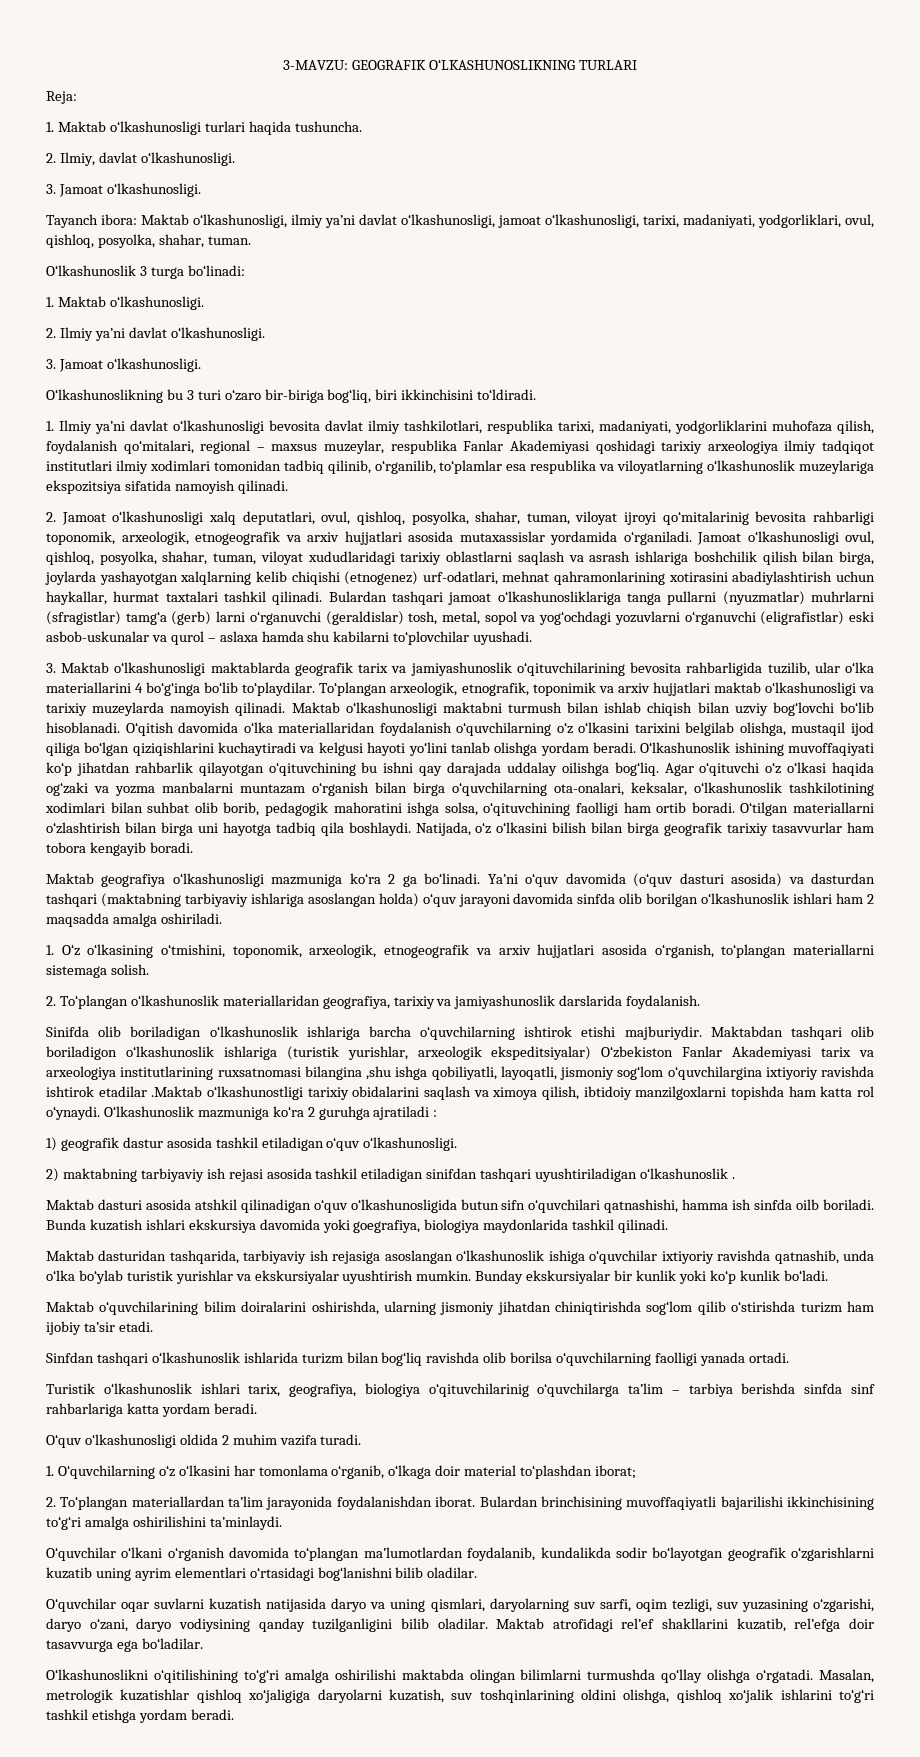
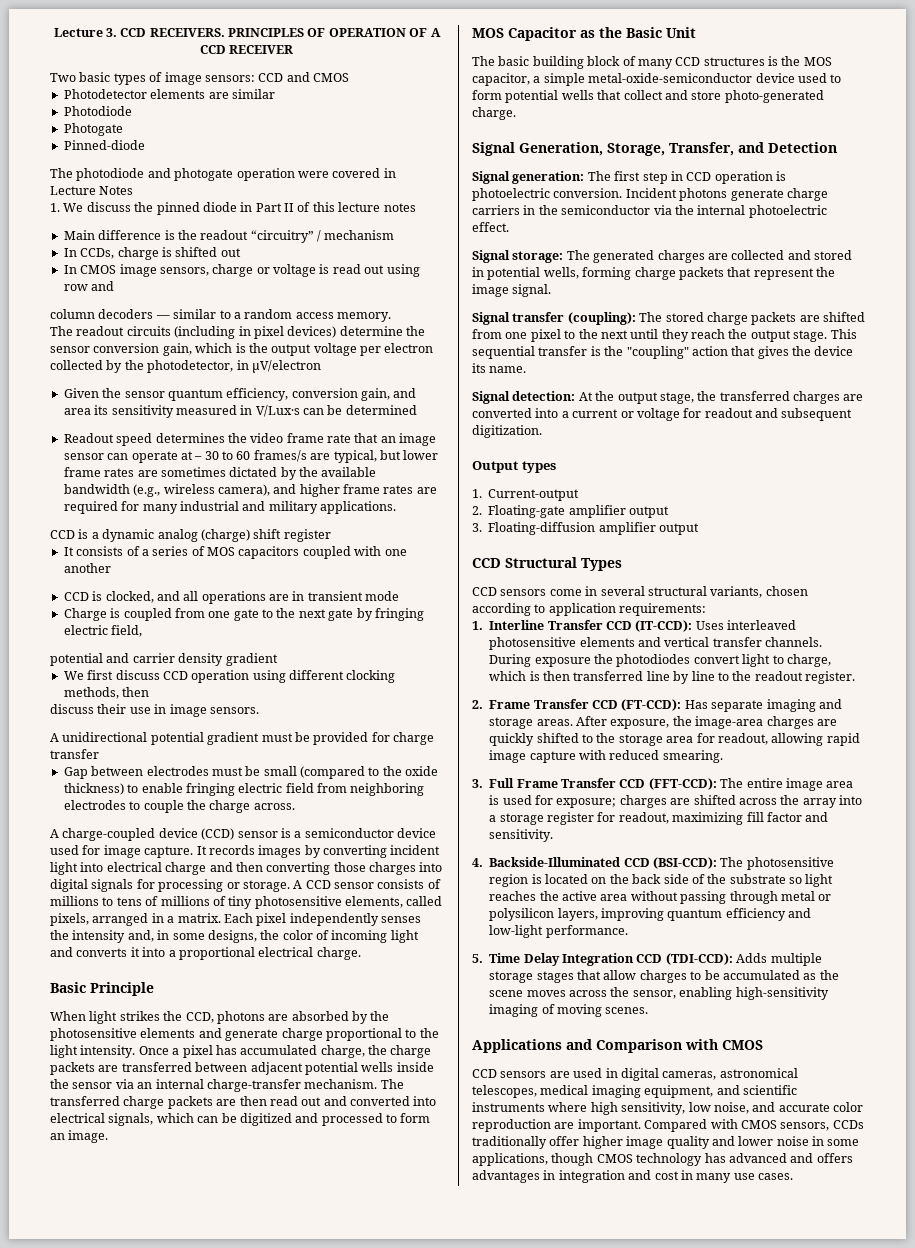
- 3-MAVZU: GEOGRAFIK O‘LKASHUNOSLIKNING TURLARI
- Reja:
- 1. Maktab o‘lkashunosligi turlari haqida tushuncha.
- 2. Ilmiy, davlat o‘lkashunosligi.
- 3. Jamoat o‘lkashunosligi.
- Tayanch ibora: Maktab o‘lkashunosligi, ilmiy ya’ni davlat o‘lkashunosligi, jamoat o‘lkashunosligi, tarixi, madaniyati, yodgorliklari, ovul, qishloq, posyolka, shahar, tuman.
- O‘lkashunoslik 3 turga bo‘linadi:
- 1. Maktab o‘lkashunosligi.
- 2. Ilmiy ya’ni davlat o‘lkashunosligi.
- 3. Jamoat o‘lkashunosligi.
- O‘lkashunoslikning bu 3 turi o‘zaro bir-biriga bog‘liq, biri ikkinchisini to‘ldiradi.
- 1. Ilmiy ya’ni davlat o‘lkashunosligi bevosita davlat ilmiy tashkilotlari, respublika tarixi, madaniyati, yodgorliklarini muhofaza qilish, foydalanish qo‘mitalari, regional – maxsus muzeylar, respublika Fanlar Akademiyasi qoshidagi tarixiy arxeologiya ilmiy tadqiqot institutlari ilmiy xodimlari tomonidan tadbiq qilinib, o‘rganilib, to‘plamlar esa respublika va viloyatlarning o‘lkashunoslik muzeylariga ekspozitsiya sifatida namoyish qilinadi.
- 2. Jamoat o‘lkashunosligi xalq deputatlari, ovul, qishloq, posyolka, shahar, tuman, viloyat ijroyi qo‘mitalarinig bevosita rahbarligi toponomik, arxeologik, etnogeografik va arxiv hujjatlari asosida mutaxassislar yordamida o‘rganiladi. Jamoat o‘lkashunosligi ovul, qishloq, posyolka, shahar, tuman, viloyat xududlaridagi tarixiy oblastlarni saqlash va asrash ishlariga boshchilik qilish bilan birga, joylarda yashayotgan xalqlarning kelib chiqishi (etnogenez) urf-odatlari, mehnat qahramonlarining xotirasini abadiylashtirish uchun haykallar, hurmat taxtalari tashkil qilinadi. Bulardan tashqari jamoat o‘lkashunosliklariga tanga pullarni (nyuzmatlar) muhrlarni (sfragistlar) tamg‘a (gerb) larni o‘rganuvchi (geraldislar) tosh, metal, sopol va yog‘ochdagi yozuvlarni o‘rganuvchi (eligrafistlar) eski asbob-uskunalar va qurol – aslaxa hamda shu kabilarni to‘plovchilar uyushadi.
- 3. Maktab o‘lkashunosligi maktablarda geografik tarix va jamiyashunoslik o‘qituvchilarining bevosita rahbarligida tuzilib, ular o‘lka materiallarini 4 bo‘g‘inga bo‘lib to‘playdilar. To‘plangan arxeologik, etnografik, toponimik va arxiv hujjatlari maktab o‘lkashunosligi va tarixiy muzeylarda namoyish qilinadi. Maktab o‘lkashunosligi maktabni turmush bilan ishlab chiqish bilan uzviy bog‘lovchi bo‘lib hisoblanadi. O‘qitish davomida o‘lka materiallaridan foydalanish o‘quvchilarning o‘z o‘lkasini tarixini belgilab olishga, mustaqil ijod qiliga bo‘lgan qiziqishlarini kuchaytiradi va kelgusi hayoti yo‘lini tanlab olishga yordam beradi. O‘lkashunoslik ishining muvoffaqiyati ko‘p jihatdan rahbarlik qilayotgan o‘qituvchining bu ishni qay darajada uddalay oilishga bog‘liq. Agar o‘qituvchi o‘z o‘lkasi haqida og‘zaki va yozma manbalarni muntazam o‘rganish bilan birga o‘quvchilarning ota-onalari, keksalar, o‘lkashunoslik tashkilotining xodimlari bilan suhbat olib borib, pedagogik mahoratini ishga solsa, o‘qituvchining faolligi ham ortib boradi. O‘tilgan materiallarni o‘zlashtirish bilan birga uni hayotga tadbiq qila boshlaydi. Natijada, o‘z o‘lkasini bilish bilan birga geografik tarixiy tasavvurlar ham tobora kengayib boradi.
- Maktab geografiya o‘lkashunosligi mazmuniga ko‘ra 2 ga bo‘linadi. Ya’ni o‘quv davomida (o‘quv dasturi asosida) va dasturdan tashqari (maktabning tarbiyaviy ishlariga asoslangan holda) o‘quv jarayoni davomida sinfda olib borilgan o‘lkashunoslik ishlari ham 2 maqsadda amalga oshiriladi.
- 1. O‘z o‘lkasining o‘tmishini, toponomik, arxeologik, etnogeografik va arxiv hujjatlari asosida o‘rganish, to‘plangan materiallarni sistemaga solish.
- 2. To‘plangan o‘lkashunoslik materiallaridan geografiya, tarixiy va jamiyashunoslik darslarida foydalanish.
- Sinifda olib boriladigan o‘lkashunoslik ishlariga barcha o‘quvchilarning ishtirok etishi majburiydir. Maktabdan tashqari olib boriladigon o‘lkashunoslik ishlariga (turistik yurishlar, arxeologik ekspeditsiyalar) O‘zbekiston Fanlar Akademiyasi tarix va arxeologiya institutlarining ruxsatnomasi bilangina ,shu ishga qobiliyatli, layoqatli, jismoniy sog‘lom o‘quvchilargina ixtiyoriy ravishda ishtirok etadilar .Maktab o‘lkashunostligi tarixiy obidalarini saqlash va ximoya qilish, ibtidoiy manzilgoxlarni topishda ham katta rol o‘ynaydi. O‘lkashunoslik mazmuniga ko‘ra 2 guruhga ajratiladi :
- 1) geografik dastur asosida tashkil etiladigan o‘quv o‘lkashunosligi.
- 2) maktabning tarbiyaviy ish rejasi asosida tashkil etiladigan sinifdan tashqari uyushtiriladigan o‘lkashunoslik .
- Maktab dasturi asosida atshkil qilinadigan o‘quv o‘lkashunosligida butun sifn o‘quvchilari qatnashishi, hamma ish sinfda oilb boriladi. Bunda kuzatish ishlari ekskursiya davomida yoki goegrafiya, biologiya maydonlarida tashkil qilinadi.
- Maktab dasturidan tashqarida, tarbiyaviy ish rejasiga asoslangan o‘lkashunoslik ishiga o‘quvchilar ixtiyoriy ravishda qatnashib, unda o‘lka bo‘ylab turistik yurishlar va ekskursiyalar uyushtirish mumkin. Bunday ekskursiyalar bir kunlik yoki ko‘p kunlik bo‘ladi.
- Maktab o‘quvchilarining bilim doiralarini oshirishda, ularning jismoniy jihatdan chiniqtirishda sog‘lom qilib o‘stirishda turizm ham ijobiy ta’sir etadi.
- Sinfdan tashqari o‘lkashunoslik ishlarida turizm bilan bog‘liq ravishda olib borilsa o‘quvchilarning faolligi yanada ortadi.
- Turistik o‘lkashunoslik ishlari tarix, geografiya, biologiya o‘qituvchilarinig o‘quvchilarga ta’lim – tarbiya berishda sinfda sinf rahbarlariga katta yordam beradi.
- O‘quv o‘lkashunosligi oldida 2 muhim vazifa turadi.
- 1. O‘quvchilarning o‘z o‘lkasini har tomonlama o‘rganib, o‘lkaga doir material to‘plashdan iborat;
- 2. To‘plangan materiallardan ta’lim jarayonida foydalanishdan iborat. Bulardan brinchisining muvoffaqiyatli bajarilishi ikkinchisining to‘g‘ri amalga oshirilishini ta’minlaydi.
- O‘quvchilar o‘lkani o‘rganish davomida to‘plangan ma’lumotlardan foydalanib, kundalikda sodir bo‘layotgan geografik o‘zgarishlarni kuzatib uning ayrim elementlari o‘rtasidagi bog‘lanishni bilib oladilar.
- O‘quvchilar oqar suvlarni kuzatish natijasida daryo va uning qismlari, daryolarning suv sarfi, oqim tezligi, suv yuzasining o‘zgarishi, daryo o‘zani, daryo vodiysining qanday tuzilganligini bilib oladilar. Maktab atrofidagi rel’ef shakllarini kuzatib, rel’efga doir tasavvurga ega bo‘ladilar.
- O‘lkashunoslikni o‘qitilishining to‘g‘ri amalga oshirilishi maktabda olingan bilimlarni turmushda qo‘llay olishga o‘rgatadi. Masalan, metrologik kuzatishlar qishloq xo‘jaligiga daryolarni kuzatish, suv toshqinlarining oldini olishga, qishloq xo‘jalik ishlarini to‘g‘ri tashkil etishga yordam beradi.
+ Lecture 3. CCD RECEIVERS. PRINCIPLES OF OPERATION OF A CCD RECEIVER
+ Two basic types of image sensors: CCD and CMOS
+ Photodetector elements are similar
+ Photodiode
+ Photogate
+ Pinned-diode
+ The photodiode and photogate operation were covered in Lecture Notes
+ 1. We discuss the pinned diode in Part II of this lecture notes
+ Main difference is the readout “circuitry” / mechanism
+ In CCDs, charge is shifted out
+ In CMOS image sensors, charge or voltage is read out using row and
+ column decoders — similar to a random access memory.
+ The readout circuits (including in pixel devices) determine the sensor conversion gain, which is the output voltage per electron collected by the photodetector, in μV/electron
+ Given the sensor quantum efficiency, conversion gain, and area its sensitivity measured in V/Lux·s can be determined
+ Readout speed determines the video frame rate that an image sensor can operate at – 30 to 60 frames/s are typical, but lower frame rates are sometimes dictated by the available bandwidth (e.g., wireless camera), and higher frame rates are required for many industrial and military applications.
+ CCD is a dynamic analog (charge) shift register
+ It consists of a series of MOS capacitors coupled with one another
+ CCD is clocked, and all operations are in transient mode
+ Charge is coupled from one gate to the next gate by fringing electric field,
+ potential and carrier density gradient
+ We first discuss CCD operation using different clocking methods, then
+ discuss their use in image sensors.
+ A unidirectional potential gradient must be provided for charge transfer
+ Gap between electrodes must be small (compared to the oxide thickness) to enable fringing electric field from neighboring electrodes to couple the charge across.
+ A charge-coupled device (CCD) sensor is a semiconductor device used for image capture. It records images by converting incident light into electrical charge and then converting those charges into digital signals for processing or storage. A CCD sensor consists of millions to tens of millions of tiny photosensitive elements, called pixels, arranged in a matrix. Each pixel independently senses the intensity and, in some designs, the color of incoming light and converts it into a proportional electrical charge.
+ Basic Principle
+ When light strikes the CCD, photons are absorbed by the photosensitive elements and generate charge proportional to the light intensity. Once a pixel has accumulated charge, the charge packets are transferred between adjacent potential wells inside the sensor via an internal charge-transfer mechanism. The transferred charge packets are then read out and converted into electrical signals, which can be digitized and processed to form an image.
+ MOS Capacitor as the Basic Unit
+ The basic building block of many CCD structures is the MOS capacitor, a simple metal-oxide-semiconductor device used to form potential wells that collect and store photo-generated charge.
+ Signal Generation, Storage, Transfer, and Detection
+ Signal generation: The first step in CCD operation is photoelectric conversion. Incident photons generate charge carriers in the semiconductor via the internal photoelectric effect.
+ Signal storage: The generated charges are collected and stored in potential wells, forming charge packets that represent the image signal.
+ Signal transfer (coupling): The stored charge packets are shifted from one pixel to the next until they reach the output stage. This sequential transfer is the "coupling" action that gives the device its name.
+ Signal detection: At the output stage, the transferred charges are converted into a current or voltage for readout and subsequent digitization.
+ Output types
+ 1. Current-output
+ 2. Floating-gate amplifier output
+ 3. Floating-diffusion amplifier output
+ CCD Structural Types
+ CCD sensors come in several structural variants, chosen according to application requirements:
+ 1. Interline Transfer CCD (IT-CCD): Uses interleaved photosensitive elements and vertical transfer channels. During exposure the photodiodes convert light to charge, which is then transferred line by line to the readout register.
+ 2. Frame Transfer CCD (FT-CCD): Has separate imaging and storage areas. After exposure, the image-area charges are quickly shifted to the storage area for readout, allowing rapid image capture with reduced smearing.
+ 3. Full Frame Transfer CCD (FFT-CCD): The entire image area is used for exposure; charges are shifted across the array into a storage register for readout, maximizing fill factor and sensitivity.
+ 4. Backside-Illuminated CCD (BSI-CCD): The photosensitive region is located on the back side of the substrate so light reaches the active area without passing through metal or polysilicon layers, improving quantum efficiency and low-light performance.
+ 5. Time Delay Integration CCD (TDI-CCD): Adds multiple storage stages that allow charges to be accumulated as the scene moves across the sensor, enabling high-sensitivity imaging of moving scenes.
+ Applications and Comparison with CMOS
+ CCD sensors are used in digital cameras, astronomical telescopes, medical imaging equipment, and scientific instruments where high sensitivity, low noise, and accurate color reproduction are important. Compared with CMOS sensors, CCDs traditionally offer higher image quality and lower noise in some applications, though CMOS technology has advanced and offers advantages in integration and cost in many use cases.

